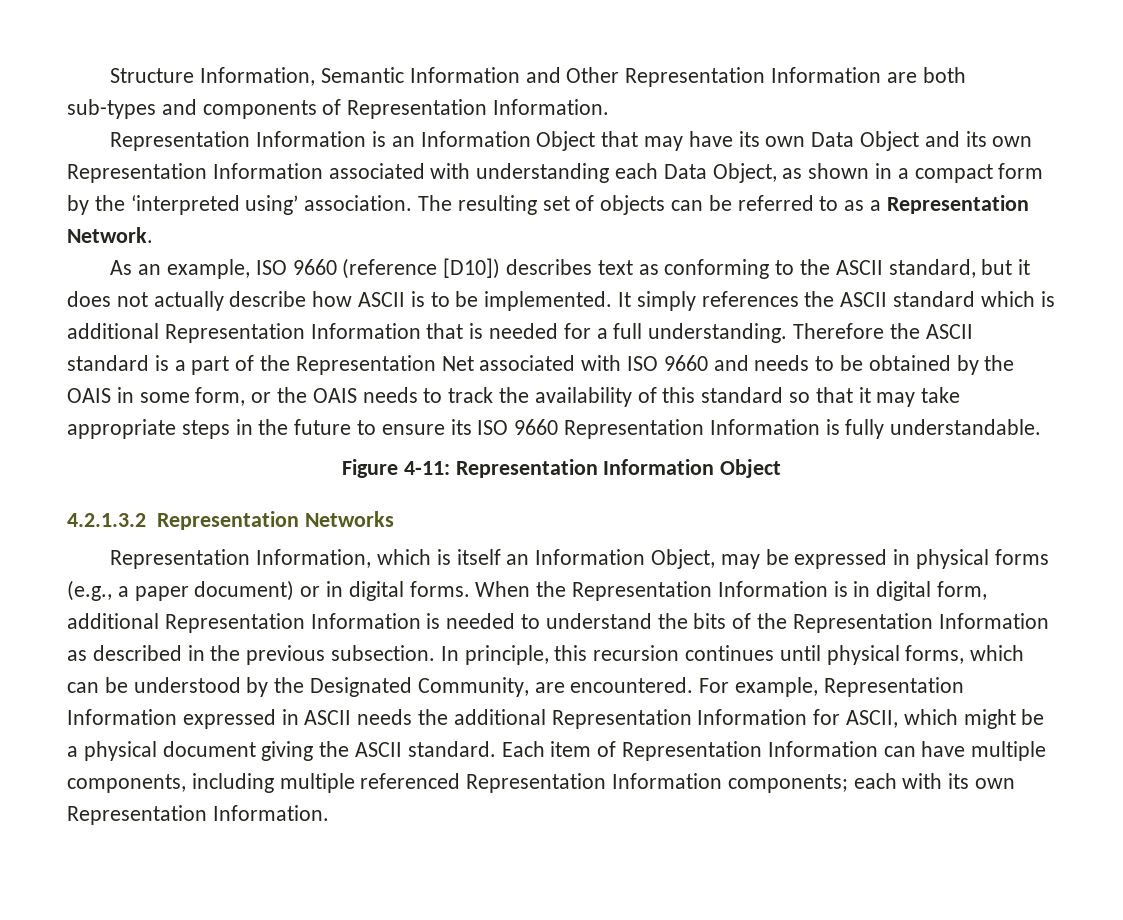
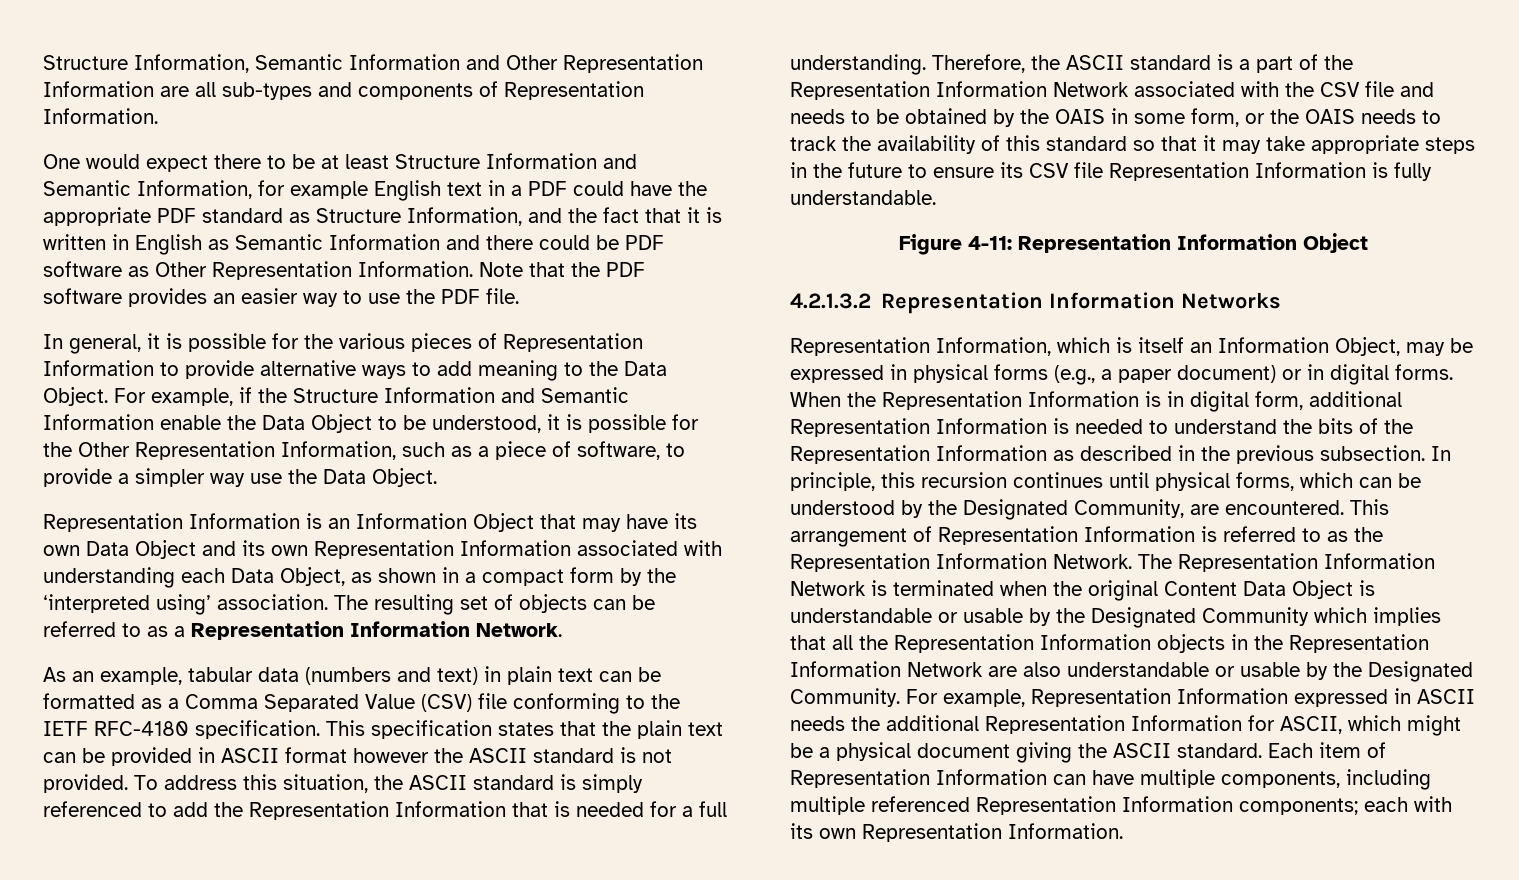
- Structure Information, Semantic Information and Other Representation Information are both sub-types and components of Representation Information.
+ Structure Information, Semantic Information and Other Representation Information are all sub-types and components of Representation Information.
+ One would expect there to be at least Structure Information and Semantic Information, for example English text in a PDF could have the appropriate PDF standard as Structure Information, and the fact that it is written in English as Semantic Information and there could be PDF software as Other Representation Information. Note that the PDF software provides an easier way to use the PDF file.
+ In general, it is possible for the various pieces of Representation Information to provide alternative ways to add meaning to the Data Object. For example, if the Structure Information and Semantic Information enable the Data Object to be understood, it is possible for the Other Representation Information, such as a piece of software, to provide a simpler way use the Data Object.
- The resulting set of objects can be referred to as a Representation Network.
+ The resulting set of objects can be referred to as a Representation Information Network.
- As an example, ISO 9660 (reference [D10]) describes text as conforming to the ASCII standard, but it does not actually describe how ASCII is to be implemented. It simply references the ASCII standard which is additional Representation Information that is needed for a full understanding.
+ As an example, tabular data (numbers and text) in plain text can be formatted as a Comma Separated Value (CSV) file conforming to the IETF RFC-4180 specification. This specification states that the plain text can be provided in ASCII format however the ASCII standard is not provided. To address this situation, the ASCII standard is simply referenced to add the Representation Information that is needed for a full understanding.
- Therefore the ASCII standard is a part of the Representation Net associated with ISO 9660 and needs to be obtained by the OAIS in some form, or the OAIS needs to track the availability of this standard so that it may take appropriate steps in the future to ensure its ISO 9660 Representation Information is fully understandable.
+ Therefore, the ASCII standard is a part of the Representation Information Network associated with the CSV file and needs to be obtained by the OAIS in some form, or the OAIS needs to track the availability of this standard so that it may take appropriate steps in the future to ensure its CSV file Representation Information is fully understandable.
- 4.2.1.3.2 Representation Networks
+ 4.2.1.3.2 Representation Information Networks
+ This arrangement of Representation Information is referred to as the Representation Information Network. The Representation Information Network is terminated when the original Content Data Object is understandable or usable by the Designated Community which implies that all the Representation Information objects in the Representation Information Network are also understandable or usable by the Designated Community.

